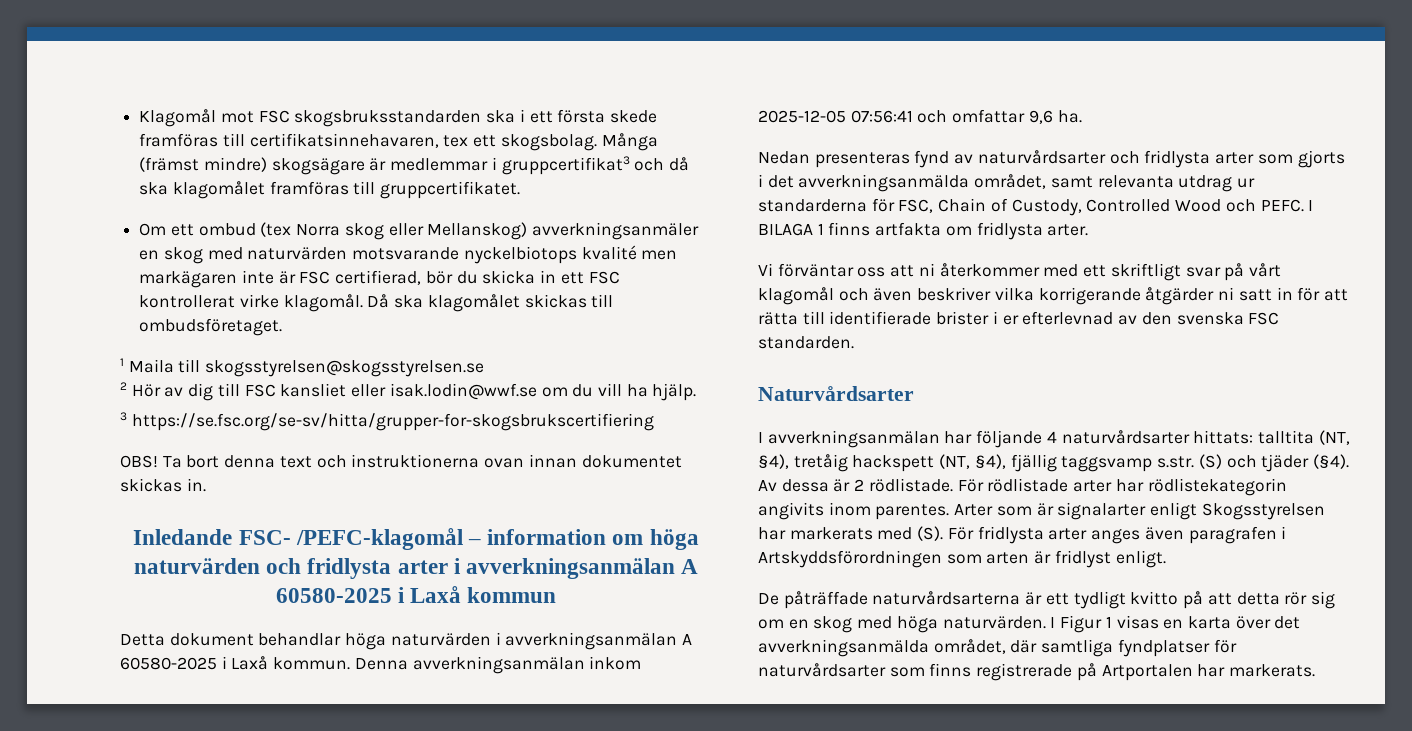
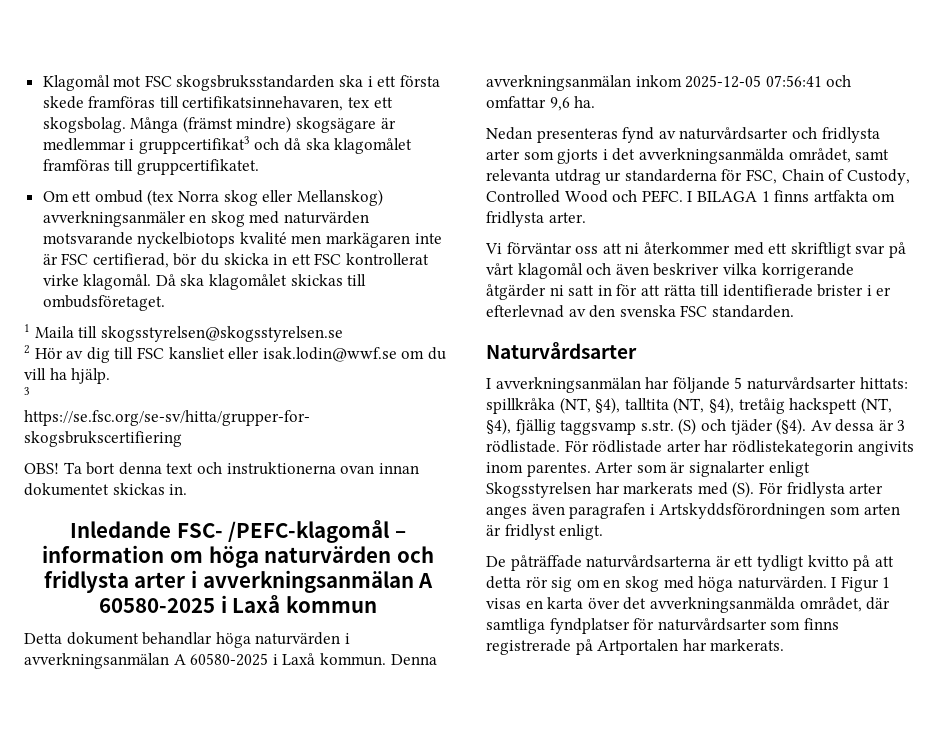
- I avverkningsanmälan har följande 4 naturvårdsarter hittats: talltita (NT, §4), tretåig hackspett (NT, §4), fjällig taggsvamp s.str. (S) och tjäder (§4).
+ I avverkningsanmälan har följande 5 naturvårdsarter hittats: spillkråka (NT, §4), talltita (NT, §4), tretåig hackspett (NT, §4), fjällig taggsvamp s.str. (S) och tjäder (§4).
- Av dessa är 2 rödlistade.
+ Av dessa är 3 rödlistade.

